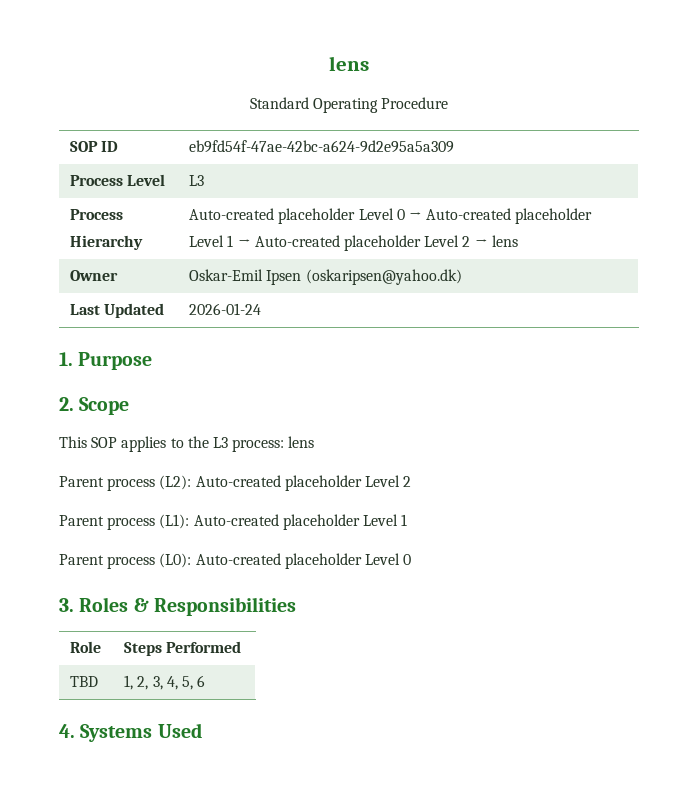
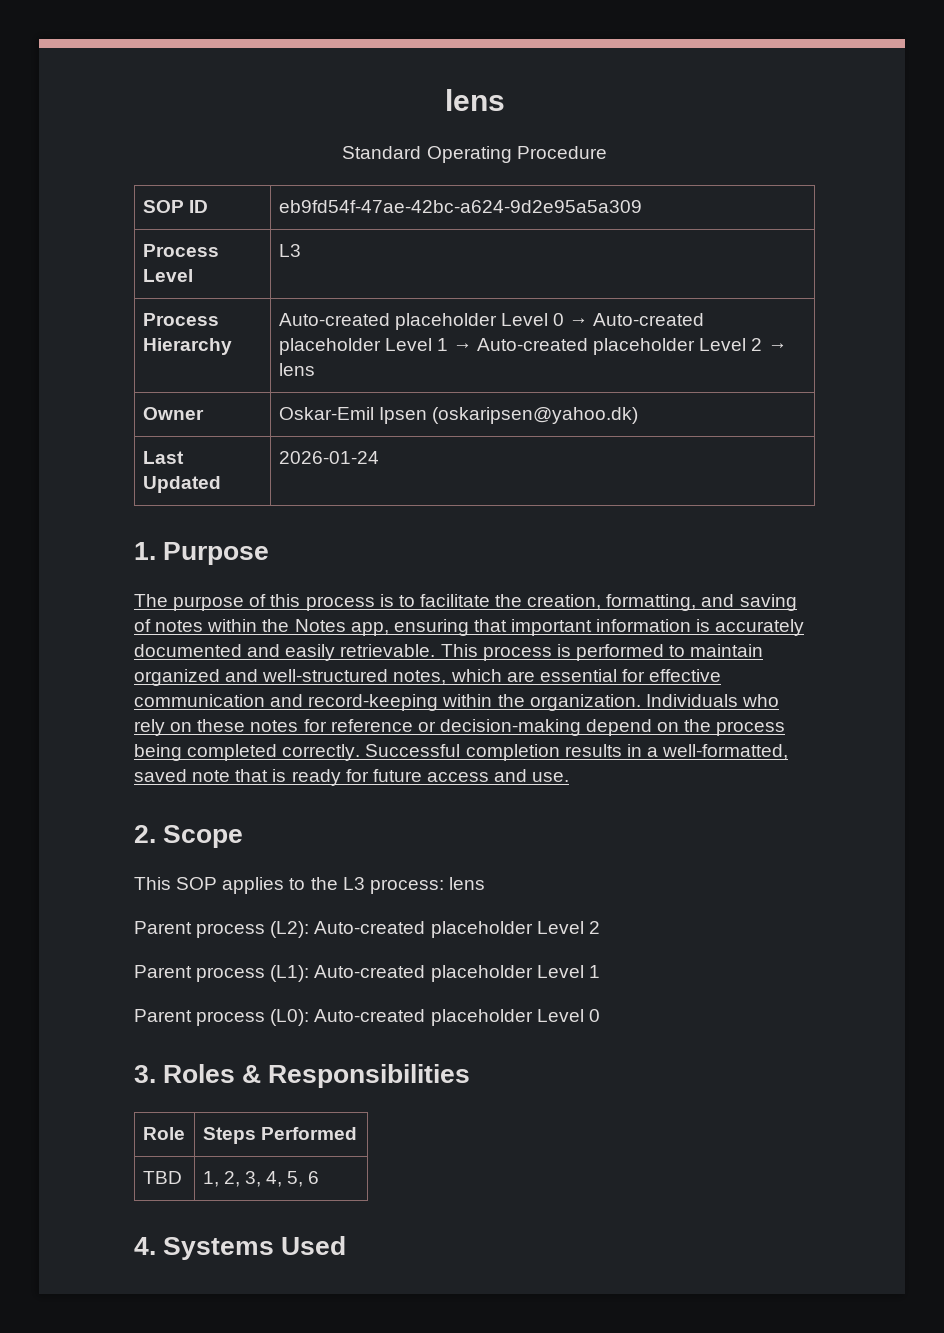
+ The purpose of this process is to facilitate the creation, formatting, and saving of notes within the Notes app, ensuring that important information is accurately documented and easily retrievable. This process is performed to maintain organized and well-structured notes, which are essential for effective communication and record-keeping within the organization. Individuals who rely on these notes for reference or decision-making depend on the process being completed correctly. Successful completion results in a well-formatted, saved note that is ready for future access and use.

